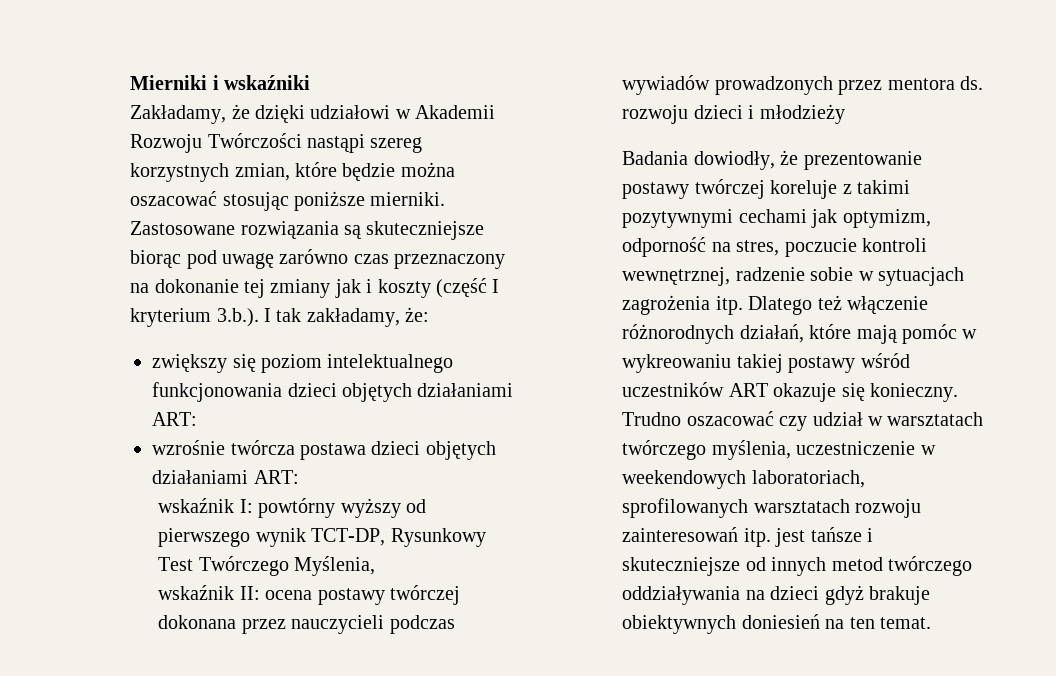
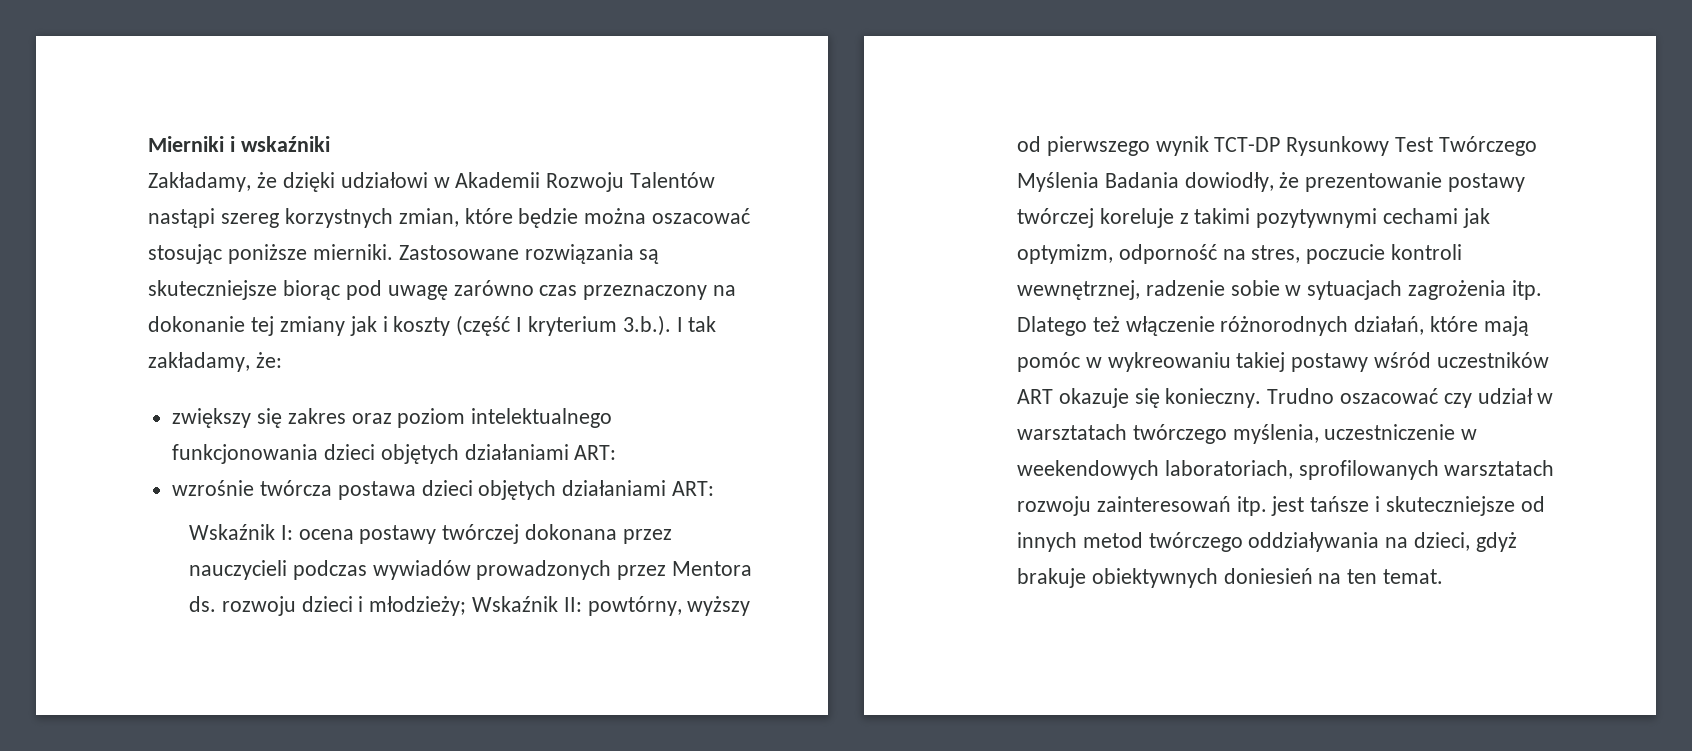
- Zakładamy, że dzięki udziałowi w Akademii Rozwoju Twórczości nastąpi szereg korzystnych zmian, które będzie można oszacować stosując poniższe mierniki.
+ Zakładamy, że dzięki udziałowi w Akademii Rozwoju Talentów nastąpi szereg korzystnych zmian, które będzie można oszacować stosując poniższe mierniki.
- zwiększy się poziom intelektualnego funkcjonowania dzieci objętych działaniami ART:
+ zwiększy się zakres oraz poziom intelektualnego funkcjonowania dzieci objętych działaniami ART:
- wskaźnik I: powtórny wyższy od pierwszego wynik TCT-DP, Rysunkowy Test Twórczego Myślenia,
- wskaźnik II: ocena postawy twórczej dokonana przez nauczycieli podczas wywiadów prowadzonych przez mentora ds. rozwoju dzieci i młodzieży
- Badania dowiodły, że prezentowanie postawy twórczej koreluje z takimi pozytywnymi cechami jak optymizm, odporność na stres, poczucie kontroli wewnętrznej, radzenie sobie w sytuacjach zagrożenia itp.
+ Wskaźnik I: ocena postawy twórczej dokonana przez nauczycieli podczas wywiadów prowadzonych przez Mentora ds. rozwoju dzieci i młodzieży; Wskaźnik II: powtórny, wyższy od pierwszego wynik TCT-DP Rysunkowy Test Twórczego Myślenia Badania dowiodły, że prezentowanie postawy twórczej koreluje z takimi pozytywnymi cechami jak optymizm, odporność na stres, poczucie kontroli wewnętrznej, radzenie sobie w sytuacjach zagrożenia itp.
- Trudno oszacować czy udział w warsztatach twórczego myślenia, uczestniczenie w weekendowych laboratoriach, sprofilowanych warsztatach rozwoju zainteresowań itp. jest tańsze i skuteczniejsze od innych metod twórczego oddziaływania na dzieci gdyż brakuje obiektywnych doniesień na ten temat.
+ Trudno oszacować czy udział w warsztatach twórczego myślenia, uczestniczenie w weekendowych laboratoriach, sprofilowanych warsztatach rozwoju zainteresowań itp. jest tańsze i skuteczniejsze od innych metod twórczego oddziaływania na dzieci, gdyż brakuje obiektywnych doniesień na ten temat.

